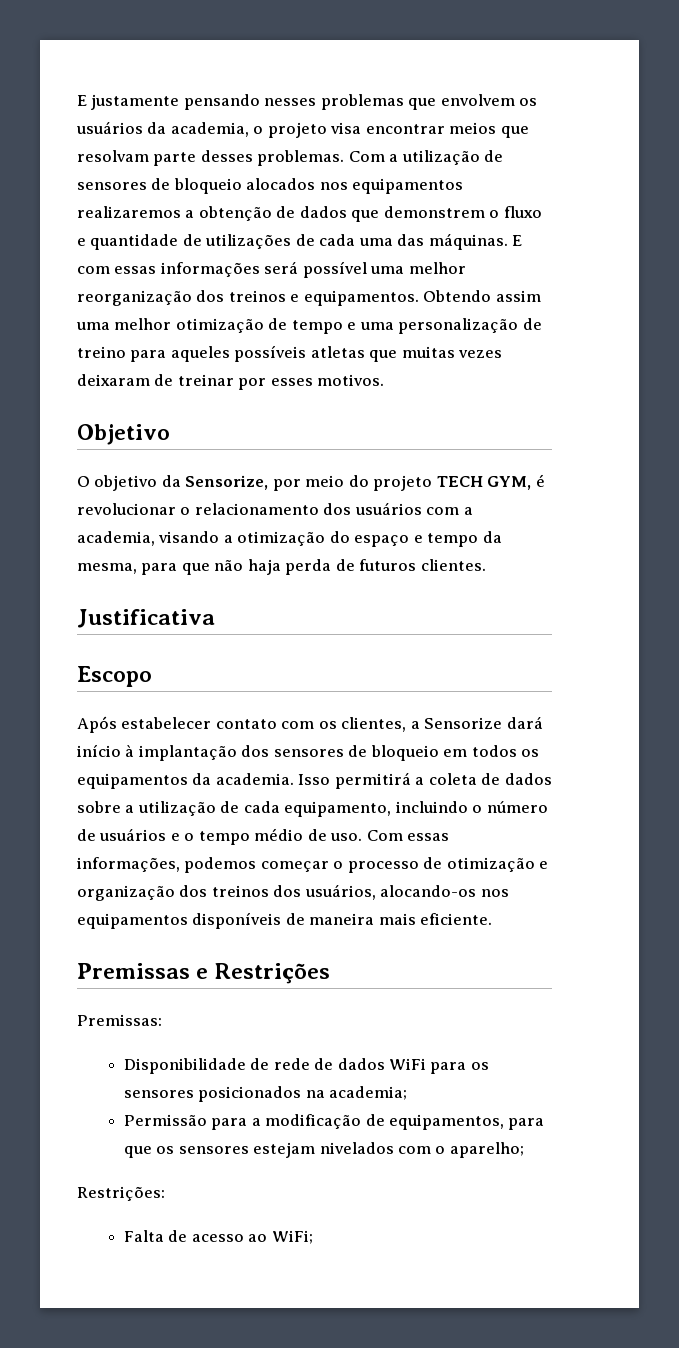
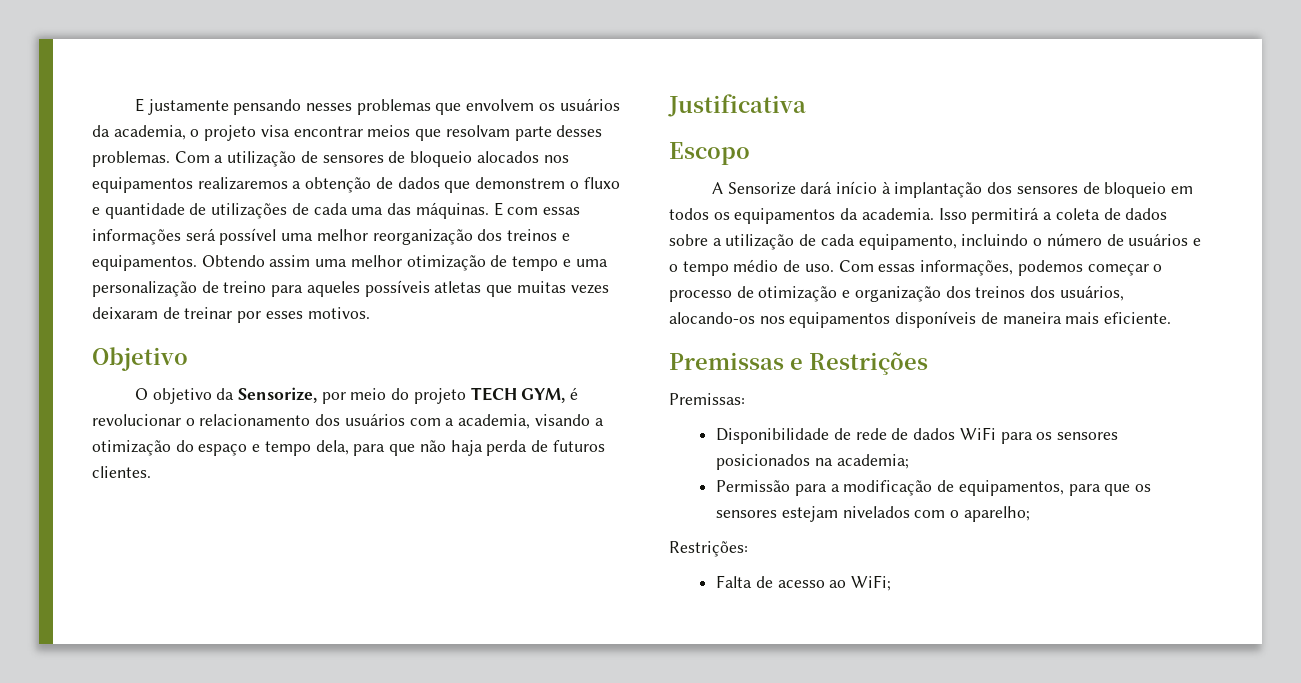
- O objetivo da Sensorize, por meio do projeto TECH GYM, é revolucionar o relacionamento dos usuários com a academia, visando a otimização do espaço e tempo da mesma, para que não haja perda de futuros clientes.
+ O objetivo da Sensorize, por meio do projeto TECH GYM, é revolucionar o relacionamento dos usuários com a academia, visando a otimização do espaço e tempo dela, para que não haja perda de futuros clientes.
- Após estabelecer contato com os clientes, a Sensorize dará início à implantação dos sensores de bloqueio em todos os equipamentos da academia.
+ A Sensorize dará início à implantação dos sensores de bloqueio em todos os equipamentos da academia.

